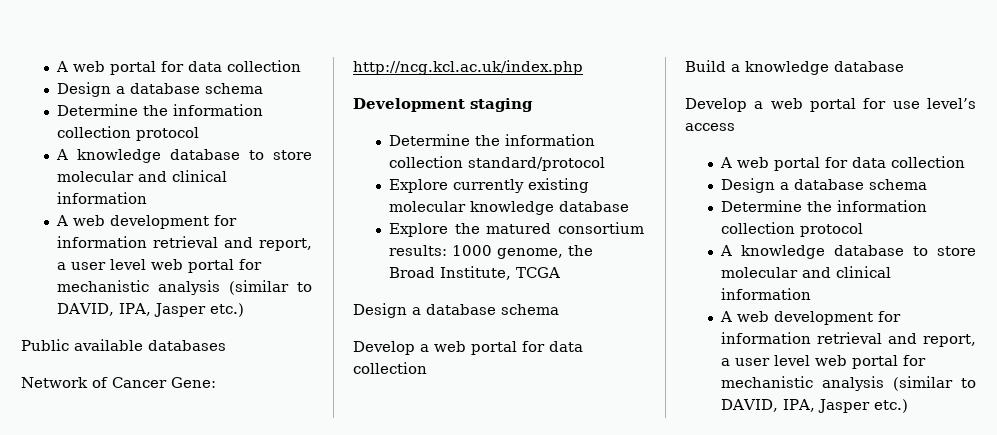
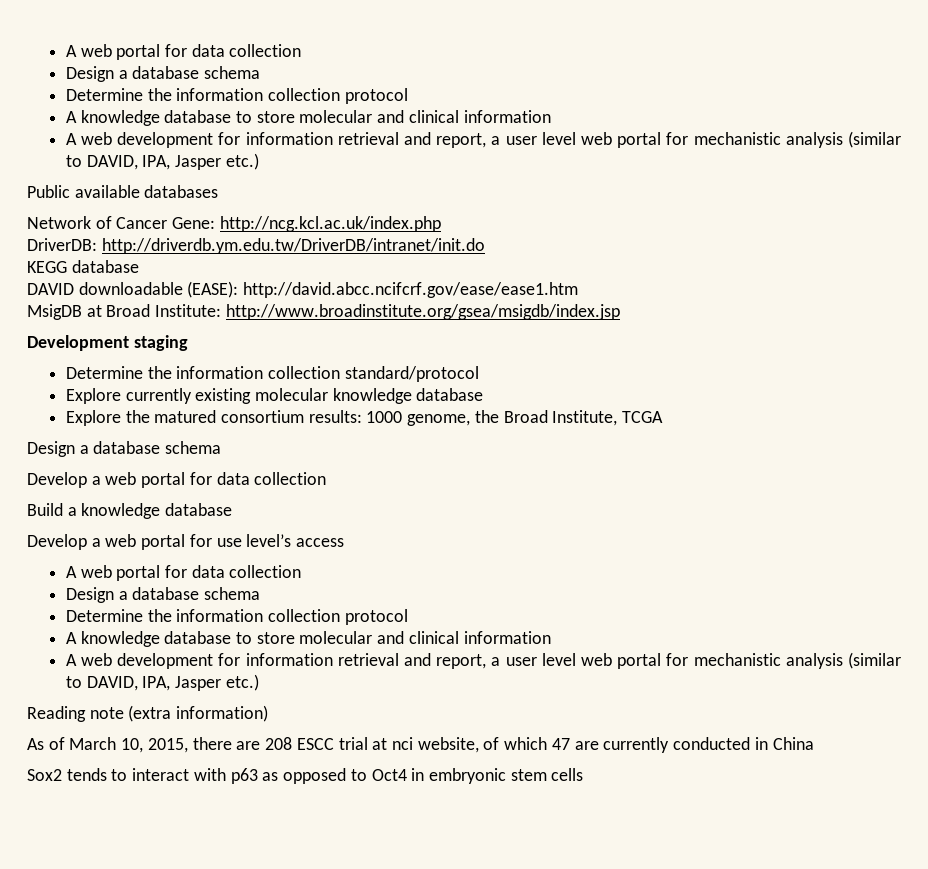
+ DriverDB: http://driverdb.ym.edu.tw/DriverDB/intranet/init.do
+ KEGG database
+ DAVID downloadable (EASE): http://david.abcc.ncifcrf.gov/ease/ease1.htm
+ MsigDB at Broad Institute: http://www.broadinstitute.org/gsea/msigdb/index.jsp
+ Reading note (extra information)
+ As of March 10, 2015, there are 208 ESCC trial at nci website, of which 47 are currently conducted in China
+ Sox2 tends to interact with p63 as opposed to Oct4 in embryonic stem cells

